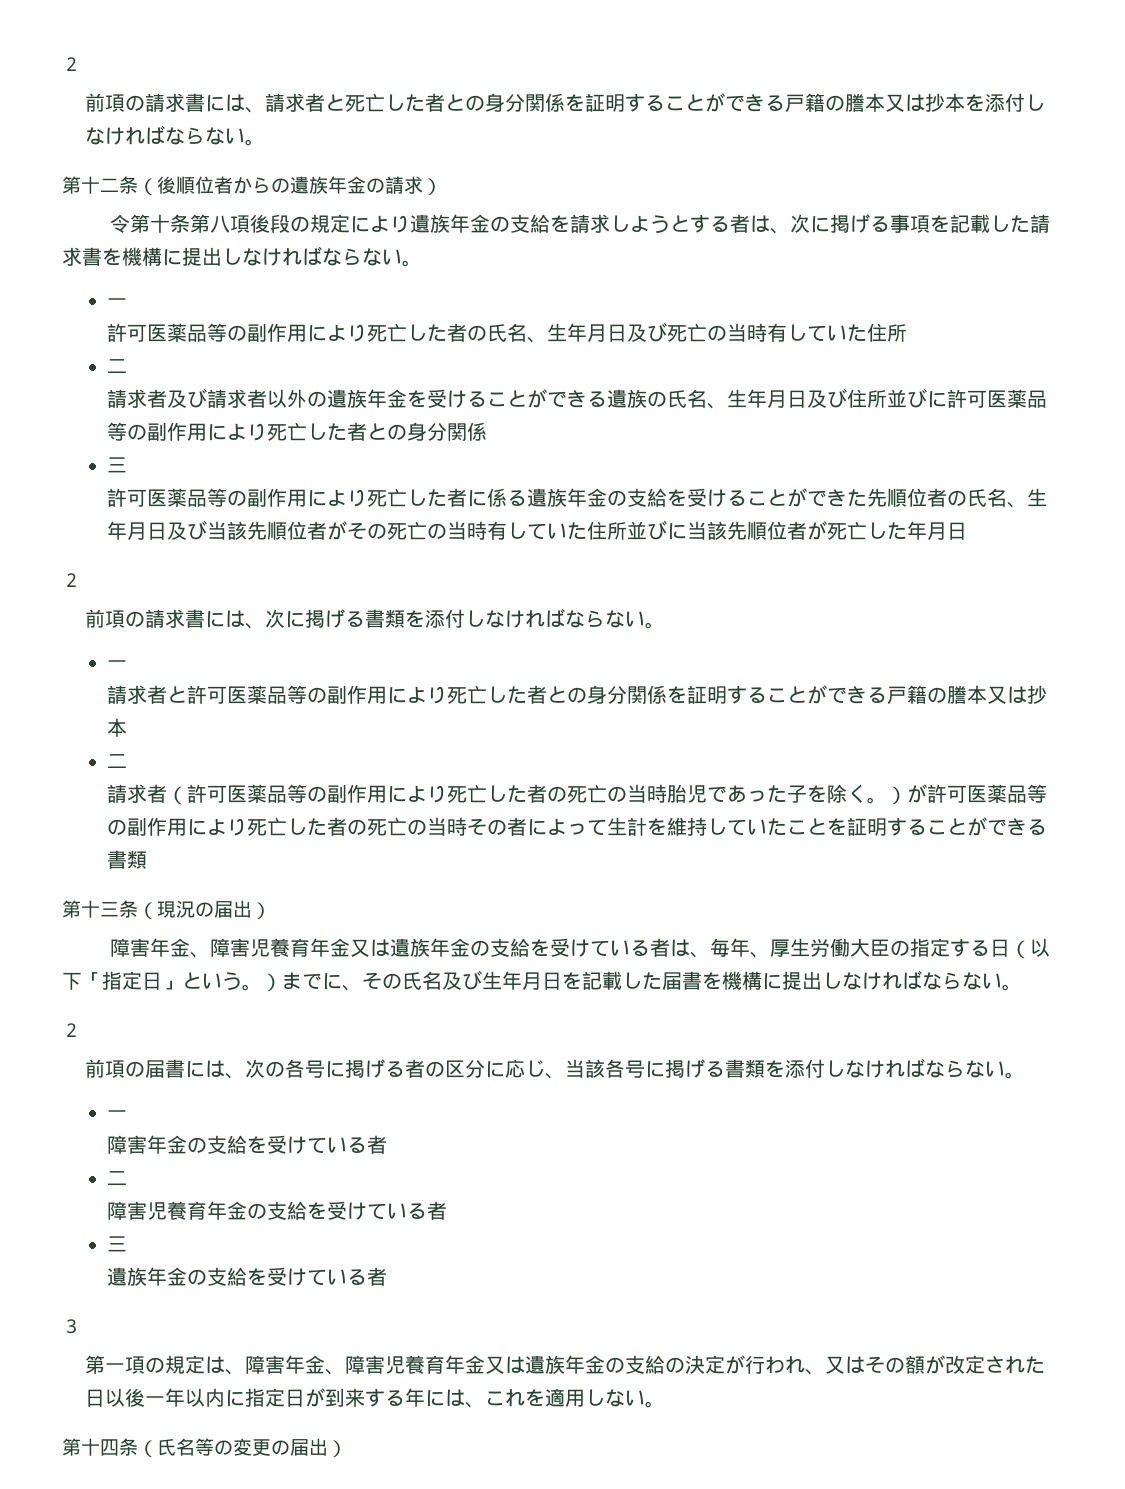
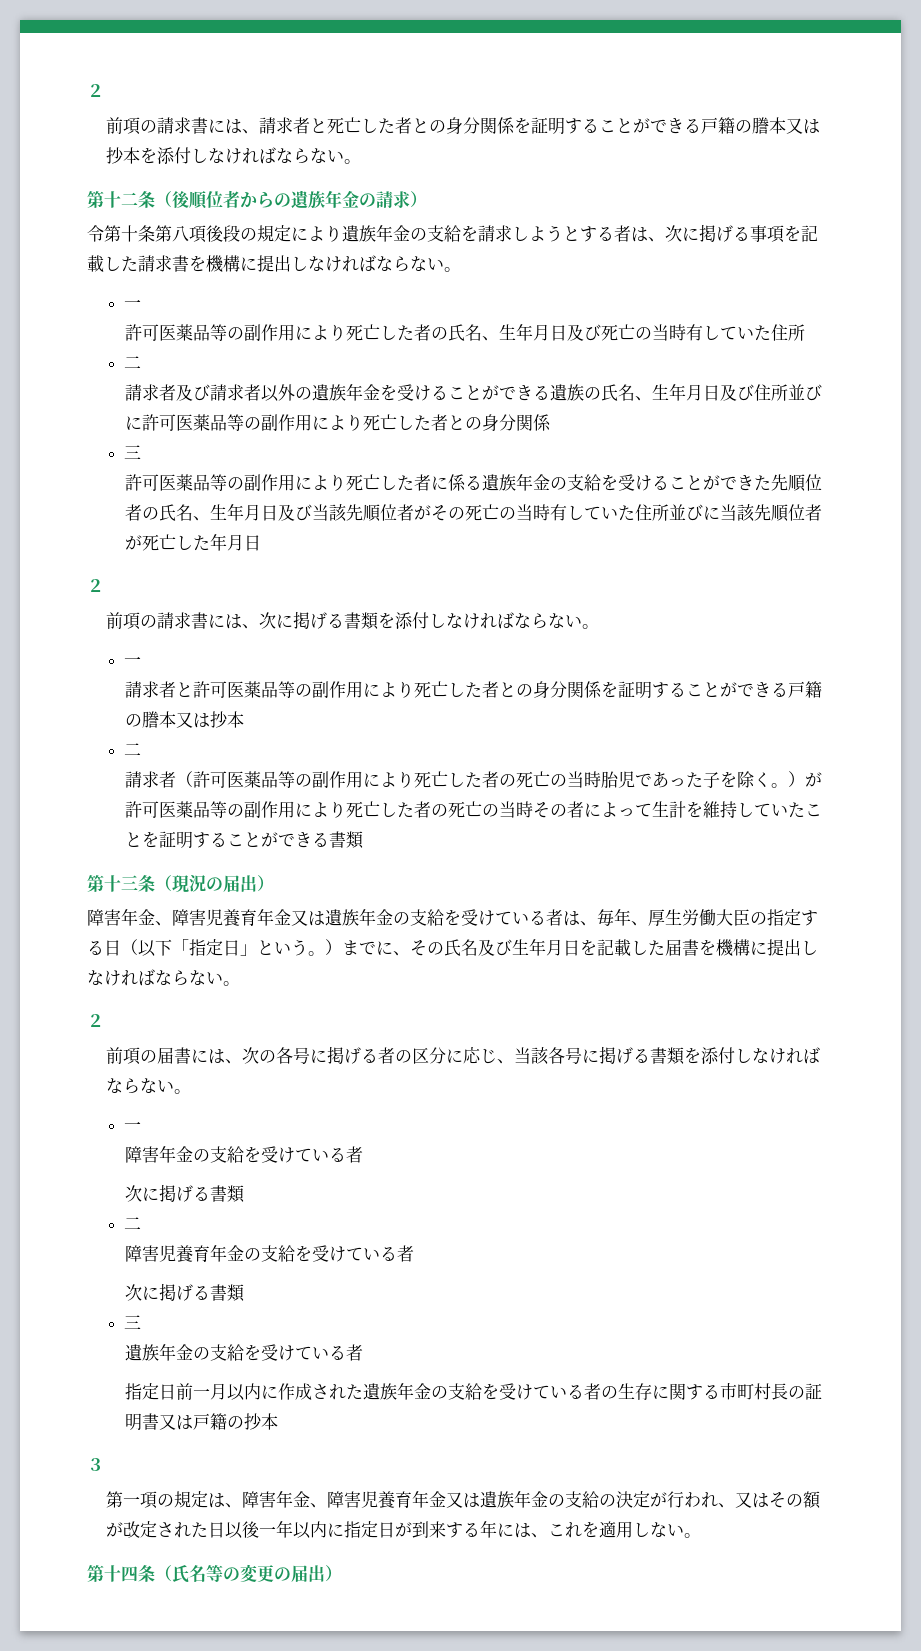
  障害年金の支給を受けている者
+ 次に掲げる書類
  障害児養育年金の支給を受けている者
+ 次に掲げる書類
+ 指定日前一月以内に作成された遺族年金の支給を受けている者の生存に関する市町村長の証明書又は戸籍の抄本

